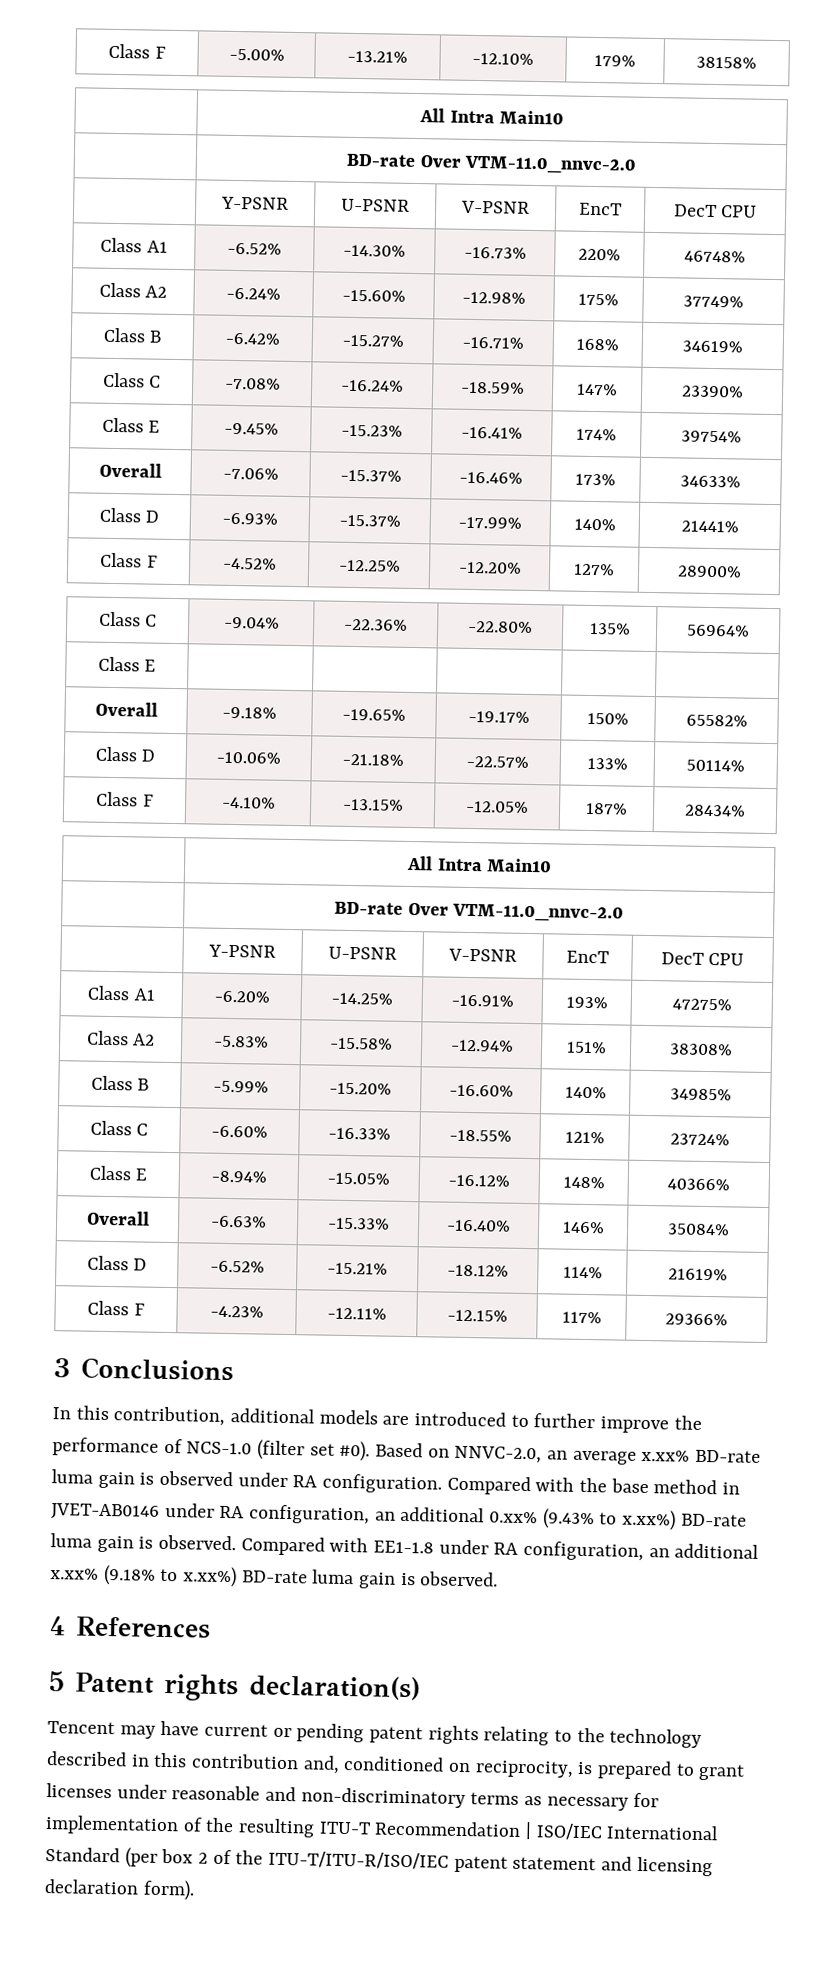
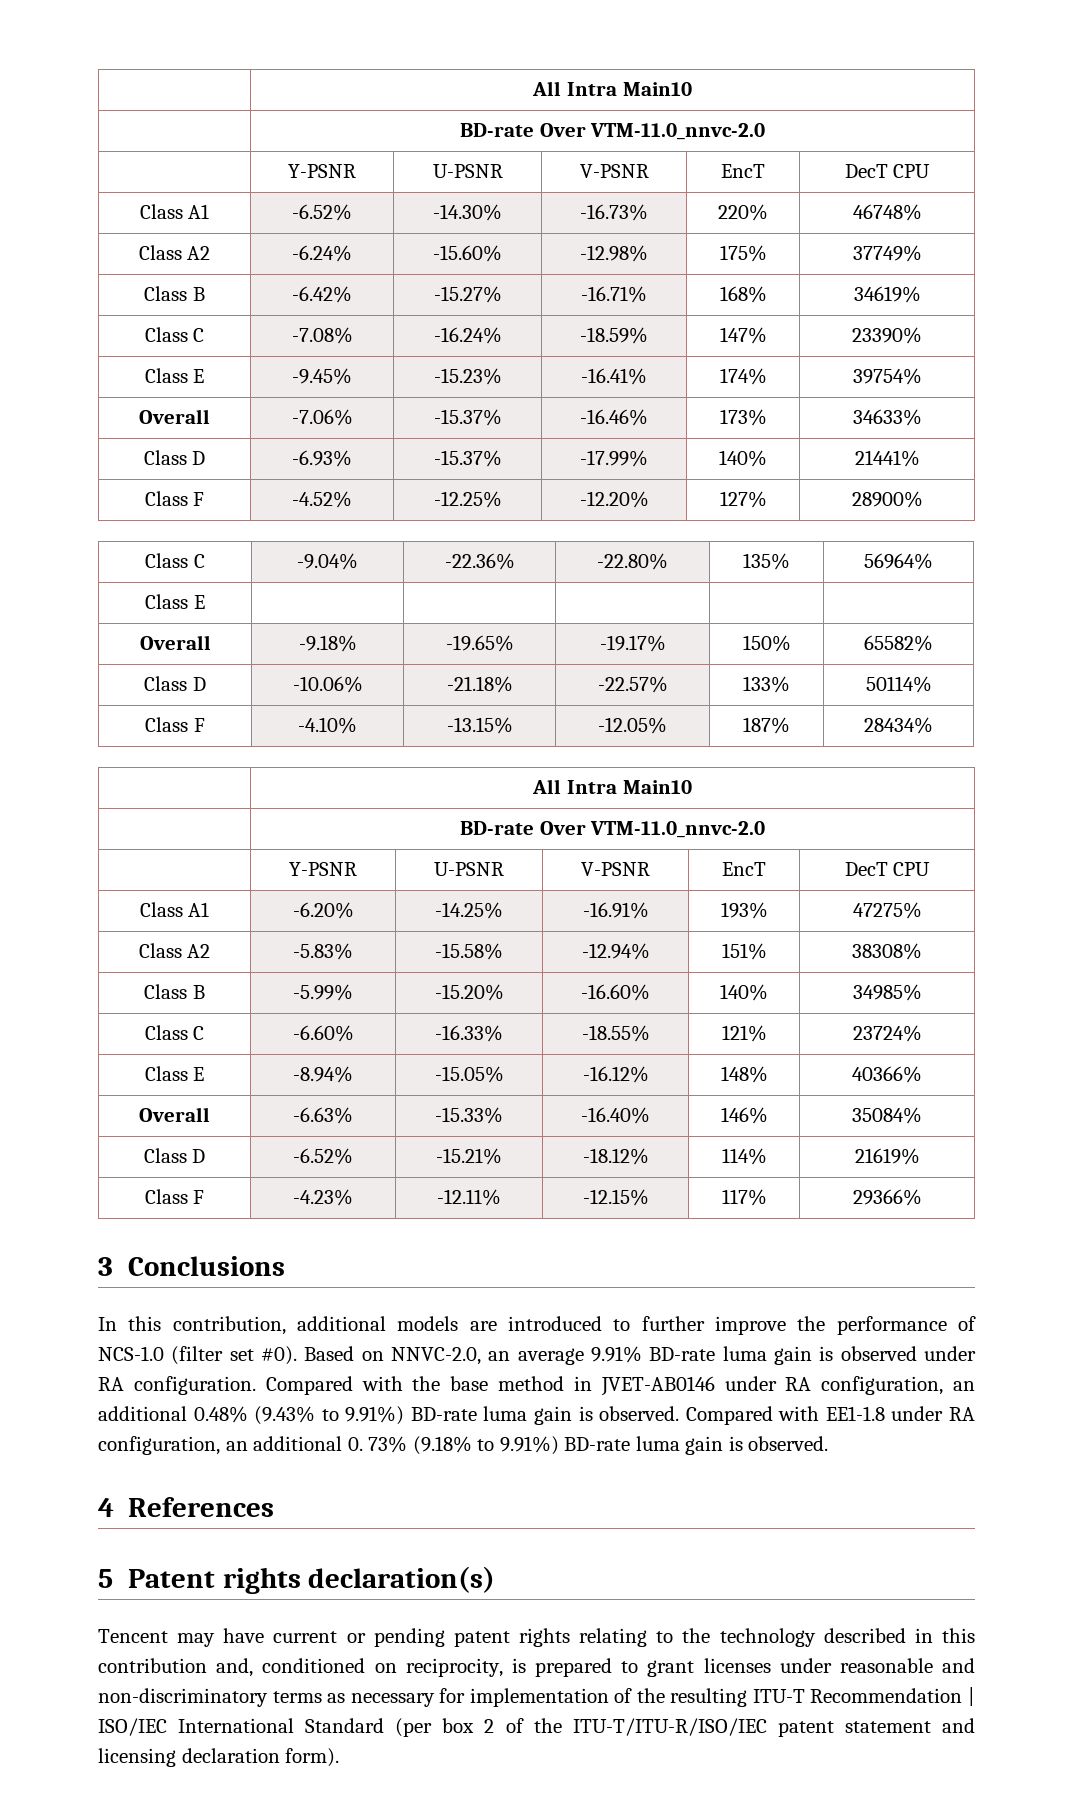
- Class F | -5.00% | -13.21% | -12.10% | 179% | 38158%
- Based on NNVC-2.0, an average x.xx% BD-rate luma gain is observed under RA configuration.
+ Based on NNVC-2.0, an average 9.91% BD-rate luma gain is observed under RA configuration.
- Compared with the base method in JVET-AB0146 under RA configuration, an additional 0.xx% (9.43% to x.xx%) BD-rate luma gain is observed.
+ Compared with the base method in JVET-AB0146 under RA configuration, an additional 0.48% (9.43% to 9.91%) BD-rate luma gain is observed.
- Compared with EE1-1.8 under RA configuration, an additional x.xx% (9.18% to x.xx%) BD-rate luma gain is observed.
+ Compared with EE1-1.8 under RA configuration, an additional 0. 73% (9.18% to 9.91%) BD-rate luma gain is observed.

